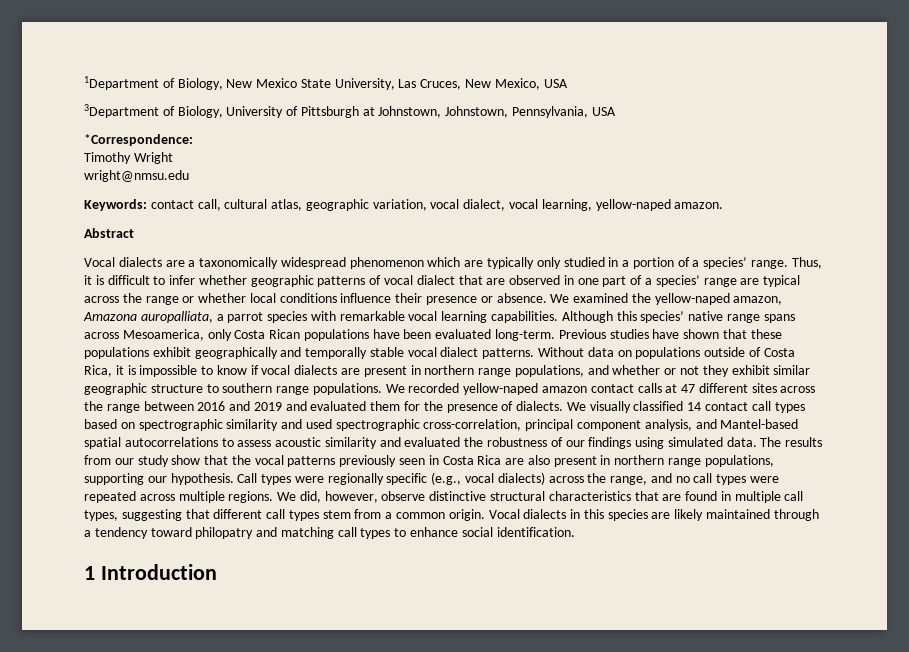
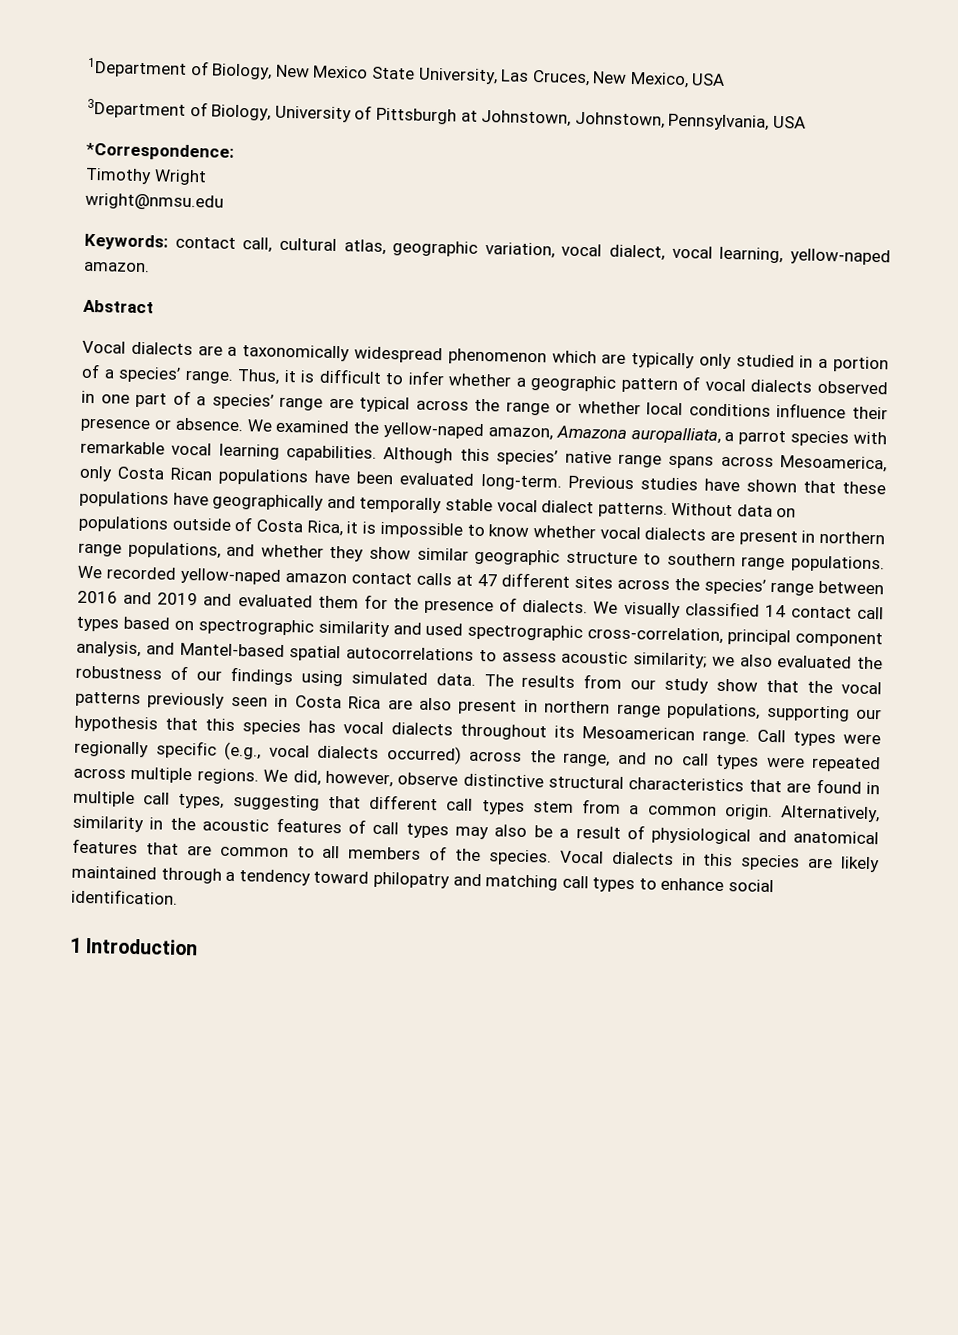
- Thus, it is difficult to infer whether geographic patterns of vocal dialect that are observed in one part of a species’ range are typical across the range or whether local conditions influence their presence or absence.
+ Thus, it is difficult to infer whether a geographic pattern of vocal dialects observed in one part of a species’ range are typical across the range or whether local conditions influence their presence or absence.
- Previous studies have shown that these populations exhibit geographically and temporally stable vocal dialect patterns.
+ Previous studies have shown that these populations have geographically and temporally stable vocal dialect patterns.
- Without data on populations outside of Costa Rica, it is impossible to know if vocal dialects are present in northern range populations, and whether or not they exhibit similar geographic structure to southern range populations.
+ Without data on populations outside of Costa Rica, it is impossible to know whether vocal dialects are present in northern range populations, and whether they show similar geographic structure to southern range populations.
- We recorded yellow-naped amazon contact calls at 47 different sites across the range between 2016 and 2019 and evaluated them for the presence of dialects.
+ We recorded yellow-naped amazon contact calls at 47 different sites across the species’ range between 2016 and 2019 and evaluated them for the presence of dialects.
- We visually classified 14 contact call types based on spectrographic similarity and used spectrographic cross-correlation, principal component analysis, and Mantel-based spatial autocorrelations to assess acoustic similarity and evaluated the robustness of our findings using simulated data.
+ We visually classified 14 contact call types based on spectrographic similarity and used spectrographic cross-correlation, principal component analysis, and Mantel-based spatial autocorrelations to assess acoustic similarity; we also evaluated the robustness of our findings using simulated data.
- The results from our study show that the vocal patterns previously seen in Costa Rica are also present in northern range populations, supporting our hypothesis.
+ The results from our study show that the vocal patterns previously seen in Costa Rica are also present in northern range populations, supporting our hypothesis that this species has vocal dialects throughout its Mesoamerican range.
- Call types were regionally specific (e.g., vocal dialects) across the range, and no call types were repeated across multiple regions.
+ Call types were regionally specific (e.g., vocal dialects occurred) across the range, and no call types were repeated across multiple regions.
+ Alternatively, similarity in the acoustic features of call types may also be a result of physiological and anatomical features that are common to all members of the species.

